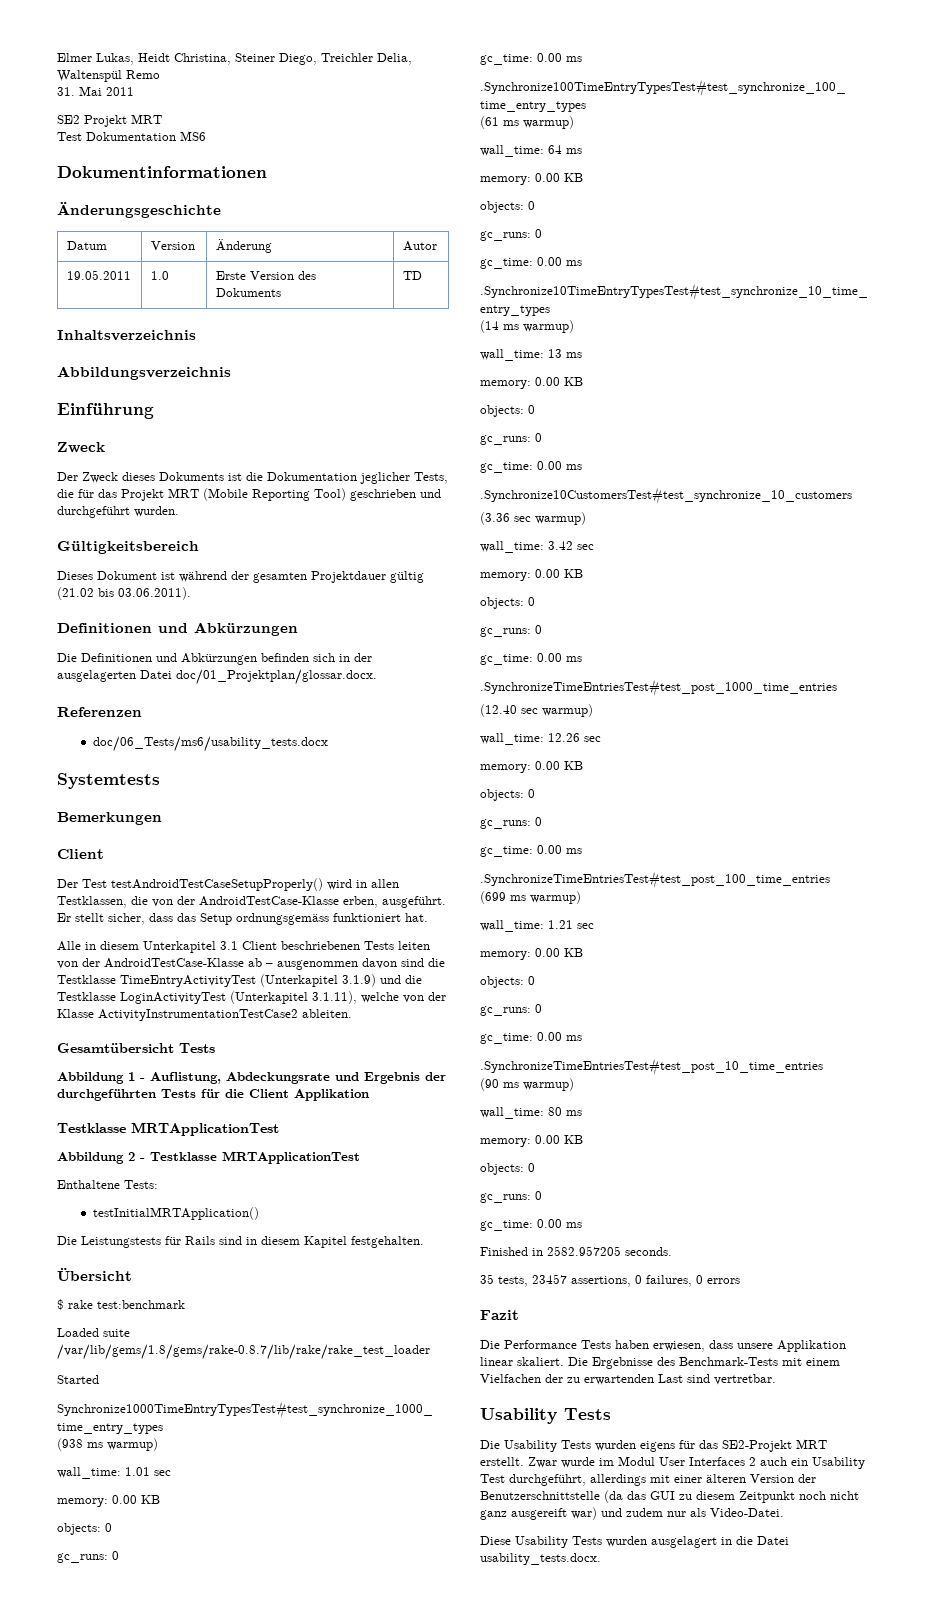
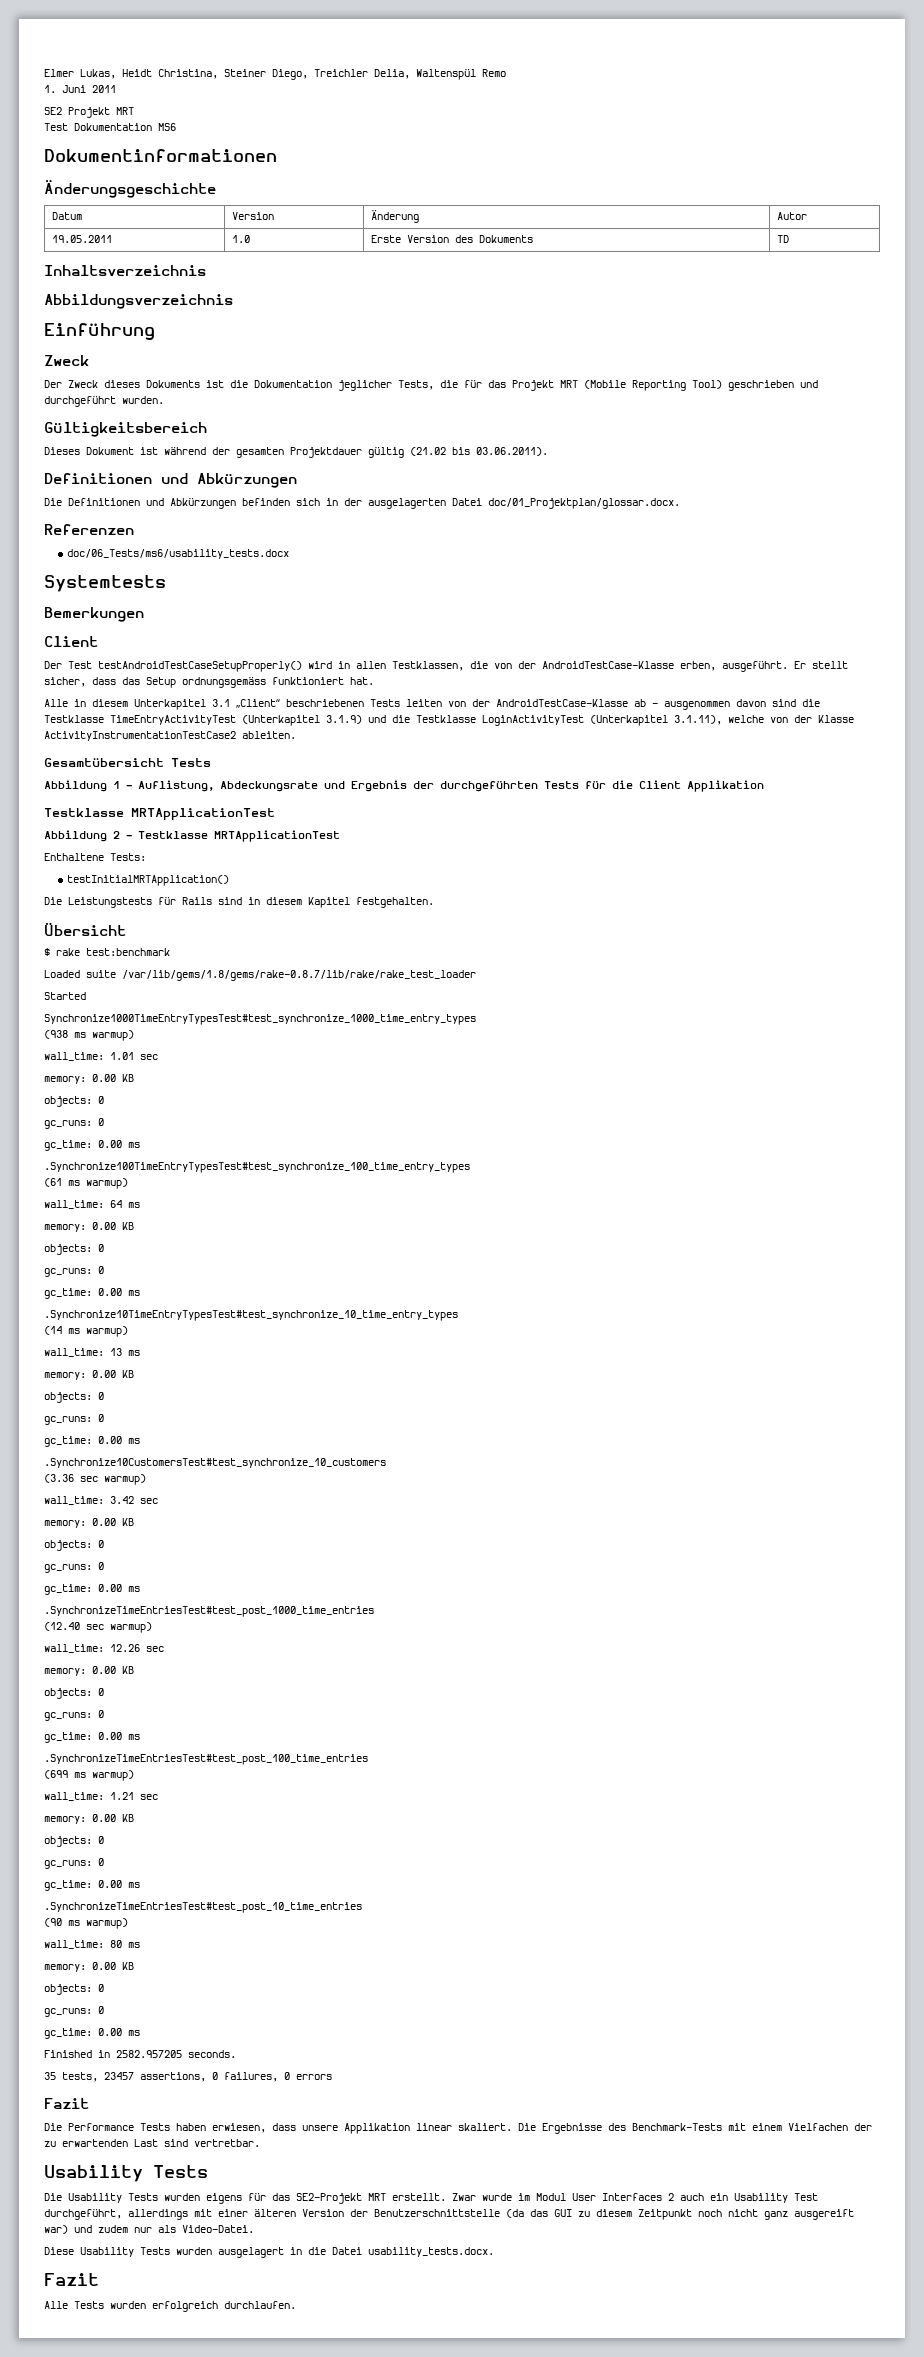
- 31. Mai 2011
+ 1. Juni 2011
- Alle in diesem Unterkapitel 3.1 Client beschriebenen Tests leiten von der AndroidTestCase-Klasse ab – ausgenommen davon sind die Testklasse TimeEntryActivityTest (Unterkapitel 3.1.9) und die Testklasse LoginActivityTest (Unterkapitel 3.1.11), welche von der Klasse ActivityInstrumentationTestCase2 ableiten.
+ Alle in diesem Unterkapitel 3.1 „Client“ beschriebenen Tests leiten von der AndroidTestCase-Klasse ab – ausgenommen davon sind die Testklasse TimeEntryActivityTest (Unterkapitel 3.1.9) und die Testklasse LoginActivityTest (Unterkapitel 3.1.11), welche von der Klasse ActivityInstrumentationTestCase2 ableiten.
  Diese Usability Tests wurden ausgelagert in die Datei usability_tests.docx.
+ Fazit
+ Alle Tests wurden erfolgreich durchlaufen.

